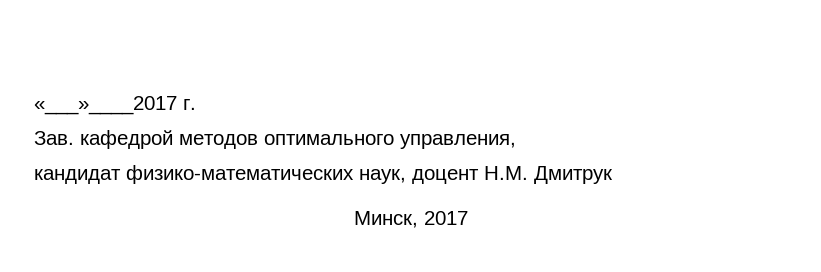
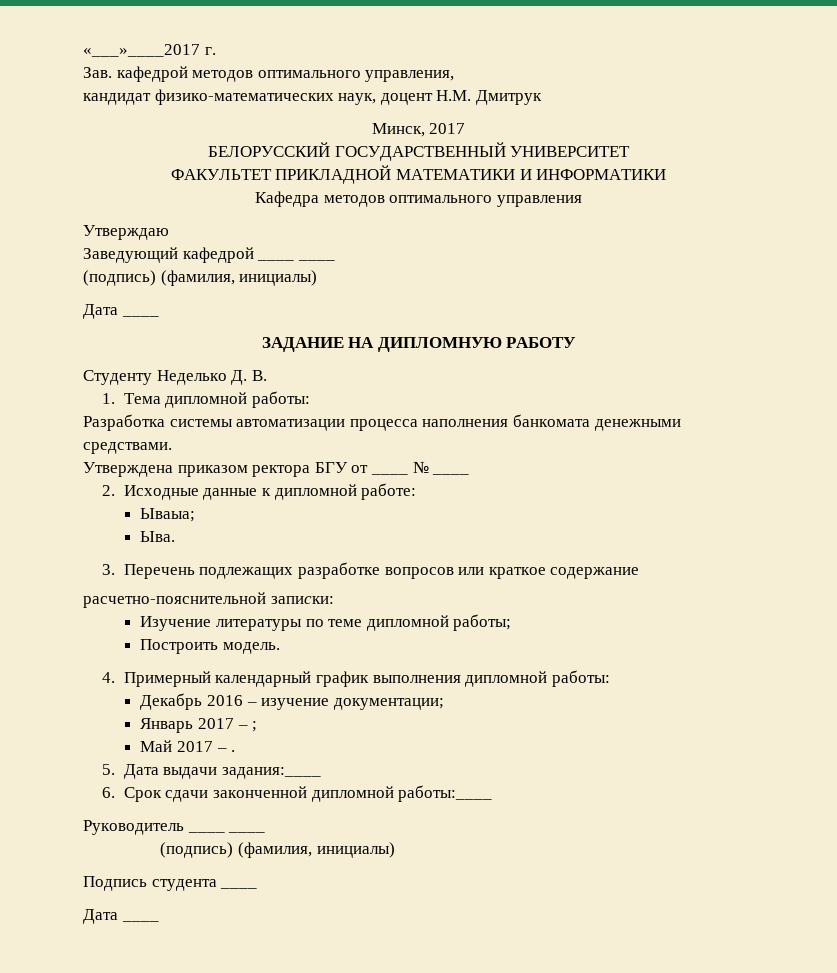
+ БЕЛОРУССКИЙ ГОСУДАРСТВЕННЫЙ УНИВЕРСИТЕТ
+ ФАКУЛЬТЕТ ПРИКЛАДНОЙ МАТЕМАТИКИ И ИНФОРМАТИКИ
+ Кафедра методов оптимального управления
+ Утверждаю
+ Заведующий кафедрой ____ ____
+ (подпись) (фамилия, инициалы)
+ Дата ____
+ ЗАДАНИЕ НА ДИПЛОМНУЮ РАБОТУ
+ Студенту Неделько Д. В.
+ 1. Тема дипломной работы:
+ Разработка системы автоматизации процесса наполнения банкомата денежными средствами.
+ Утверждена приказом ректора БГУ от ____ № ____
+ 2. Исходные данные к дипломной работе:
+ Ываыа;
+ Ыва.
+ 3. Перечень подлежащих разработке вопросов или краткое содержание
+ расчетно-пояснительной записки:
+ Изучение литературы по теме дипломной работы;
+ Построить модель.
+ 4. Примерный календарный график выполнения дипломной работы:
+ Декабрь 2016 – изучение документации;
+ Январь 2017 – ;
+ Май 2017 – .
+ 5. Дата выдачи задания:____
+ 6. Срок сдачи законченной дипломной работы:____
+ Руководитель ____ ____
+ (подпись) (фамилия, инициалы)
+ Подпись студента ____
+ Дата ____

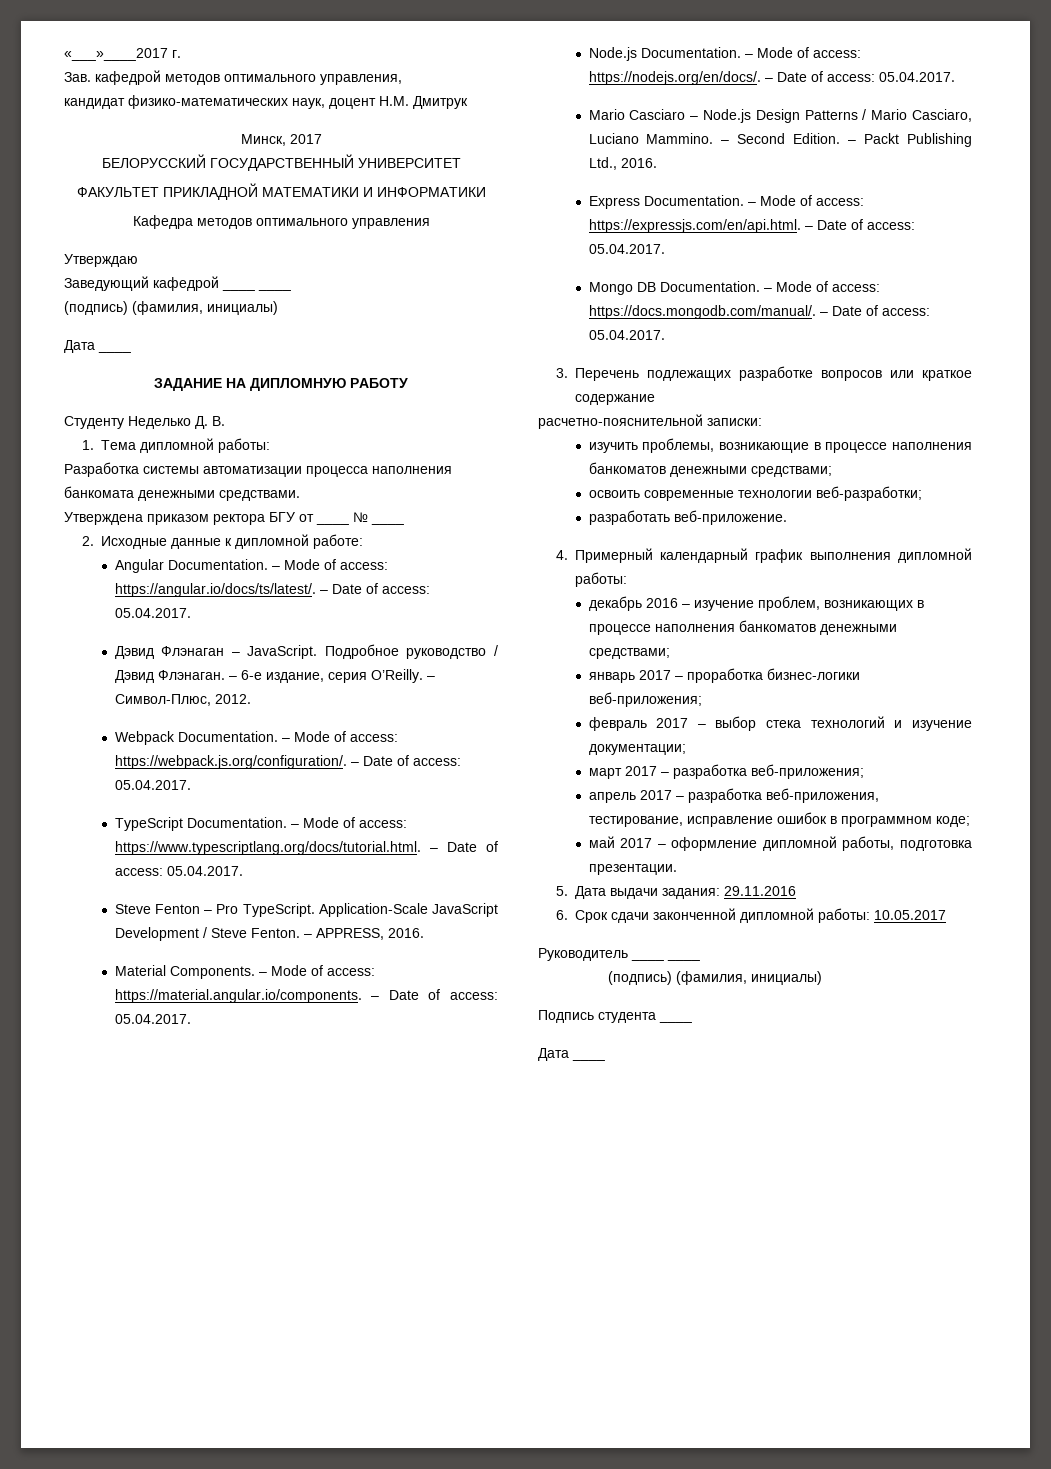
- Ываыа;
- Ыва.
+ Angular Documentation. – Mode of access: https://angular.io/docs/ts/latest/. – Date of access: 05.04.2017.
+ Дэвид Флэнаган – JavaScript. Подробное руководство / Дэвид Флэнаган. – 6-е издание, серия O’Reilly. – Символ-Плюс, 2012.
+ Webpack Documentation. – Mode of access: https://webpack.js.org/configuration/. – Date of access: 05.04.2017.
+ TypeScript Documentation. – Mode of access: https://www.typescriptlang.org/docs/tutorial.html. – Date of access: 05.04.2017.
+ Steve Fenton – Pro TypeScript. Application-Scale JavaScript Development / Steve Fenton. – APPRESS, 2016.
+ Material Components. – Mode of access: https://material.angular.io/components. – Date of access: 05.04.2017.
+ Node.js Documentation. – Mode of access: https://nodejs.org/en/docs/. – Date of access: 05.04.2017.
+ Mario Casciaro – Node.js Design Patterns / Mario Casciaro, Luciano Mammino. – Second Edition. – Packt Publishing Ltd., 2016.
+ Express Documentation. – Mode of access: https://expressjs.com/en/api.html. – Date of access: 05.04.2017.
+ Mongo DB Documentation. – Mode of access: https://docs.mongodb.com/manual/. – Date of access: 05.04.2017.
- Изучение литературы по теме дипломной работы;
- Построить модель.
+ изучить проблемы, возникающие в процессе наполнения банкоматов денежными средствами;
+ освоить современные технологии веб-разработки;
+ разработать веб-приложение.
- Декабрь 2016 – изучение документации;
+ декабрь 2016 – изучение проблем, возникающих в процессе наполнения банкоматов денежными средствами;
+ январь 2017 – проработка бизнес-логики веб-приложения;
+ февраль 2017 – выбор стека технологий и изучение документации;
- Январь 2017 – ;
- Май 2017 – .
+ март 2017 – разработка веб-приложения;
+ апрель 2017 – разработка веб-приложения, тестирование, исправление ошибок в программном коде;
+ май 2017 – оформление дипломной работы, подготовка презентации.
- 5. Дата выдачи задания:____
+ 5. Дата выдачи задания: 29.11.2016
- 6. Срок сдачи законченной дипломной работы:____
+ 6. Срок сдачи законченной дипломной работы: 10.05.2017

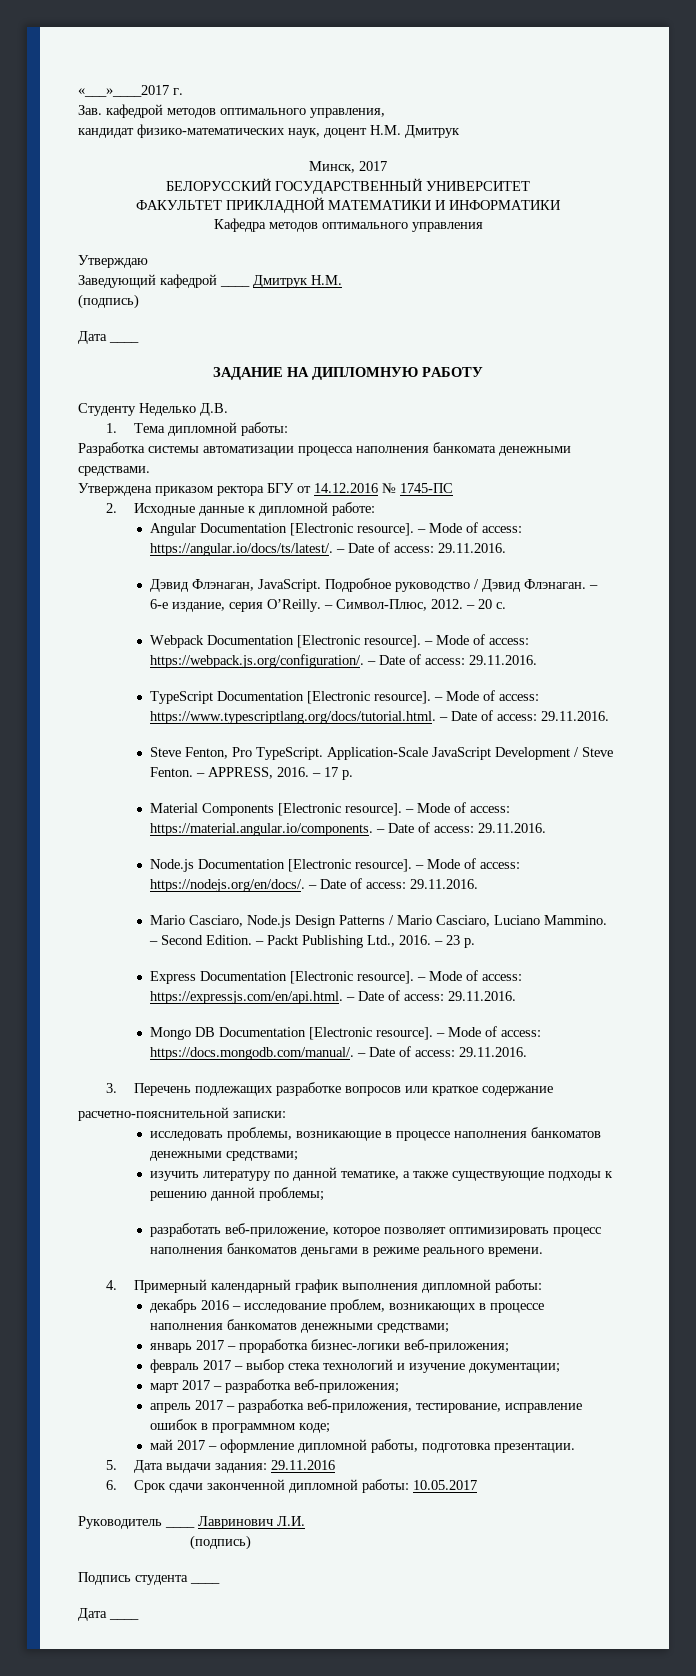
- Заведующий кафедрой ____ ____
- (подпись) (фамилия, инициалы)
+ Заведующий кафедрой ____ Дмитрук Н.М.
+ (подпись)
- Студенту Неделько Д. В.
+ Студенту Неделько Д.В.
- Утверждена приказом ректора БГУ от ____ № ____
+ Утверждена приказом ректора БГУ от 14.12.2016 № 1745-ПС
- Angular Documentation.
+ Angular Documentation [Electronic resource].
- – Mode of access: https://angular.io/docs/ts/latest/. – Date of access: 05.04.2017.
- Дэвид Флэнаган – JavaScript.
+ – Mode of access: https://angular.io/docs/ts/latest/. – Date of access: 29.11.2016.
+ Дэвид Флэнаган, JavaScript.
- – Символ-Плюс, 2012.
- Webpack Documentation.
+ – Символ-Плюс, 2012. – 20 с.
+ Webpack Documentation [Electronic resource].
- – Mode of access: https://webpack.js.org/configuration/. – Date of access: 05.04.2017.
+ – Mode of access: https://webpack.js.org/configuration/. – Date of access: 29.11.2016.
- TypeScript Documentation.
+ TypeScript Documentation [Electronic resource].
- – Mode of access: https://www.typescriptlang.org/docs/tutorial.html. – Date of access: 05.04.2017.
- Steve Fenton – Pro TypeScript.
+ – Mode of access: https://www.typescriptlang.org/docs/tutorial.html. – Date of access: 29.11.2016.
+ Steve Fenton, Pro TypeScript.
- – APPRESS, 2016.
- Material Components.
+ – APPRESS, 2016. – 17 p.
+ Material Components [Electronic resource].
- – Mode of access: https://material.angular.io/components. – Date of access: 05.04.2017.
- Node.js Documentation.
+ – Mode of access: https://material.angular.io/components. – Date of access: 29.11.2016.
+ Node.js Documentation [Electronic resource].
- – Mode of access: https://nodejs.org/en/docs/. – Date of access: 05.04.2017.
- Mario Casciaro – Node.js Design Patterns / Mario Casciaro, Luciano Mammino.
+ – Mode of access: https://nodejs.org/en/docs/. – Date of access: 29.11.2016.
+ Mario Casciaro, Node.js Design Patterns / Mario Casciaro, Luciano Mammino.
- – Packt Publishing Ltd., 2016.
- Express Documentation.
+ – Packt Publishing Ltd., 2016. – 23 p.
+ Express Documentation [Electronic resource].
- – Mode of access: https://expressjs.com/en/api.html. – Date of access: 05.04.2017.
+ – Mode of access: https://expressjs.com/en/api.html. – Date of access: 29.11.2016.
- Mongo DB Documentation.
+ Mongo DB Documentation [Electronic resource].
- – Mode of access: https://docs.mongodb.com/manual/. – Date of access: 05.04.2017.
+ – Mode of access: https://docs.mongodb.com/manual/. – Date of access: 29.11.2016.
- изучить проблемы, возникающие в процессе наполнения банкоматов денежными средствами;
+ исследовать проблемы, возникающие в процессе наполнения банкоматов денежными средствами;
- освоить современные технологии веб-разработки;
- разработать веб-приложение.
+ изучить литературу по данной тематике, а также существующие подходы к решению данной проблемы;
+ разработать веб-приложение, которое позволяет оптимизировать процесс наполнения банкоматов деньгами в режиме реального времени.
- декабрь 2016 – изучение проблем, возникающих в процессе наполнения банкоматов денежными средствами;
+ декабрь 2016 – исследование проблем, возникающих в процессе наполнения банкоматов денежными средствами;
- Руководитель ____ ____
- (подпись) (фамилия, инициалы)
+ Руководитель ____ Лавринович Л.И.
+ (подпись)

